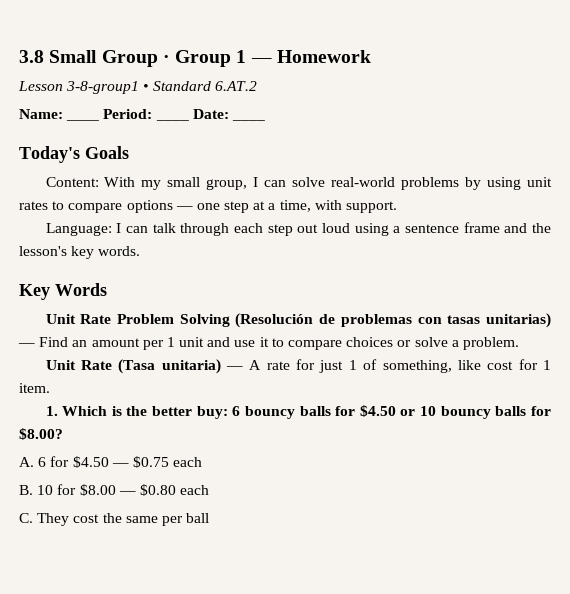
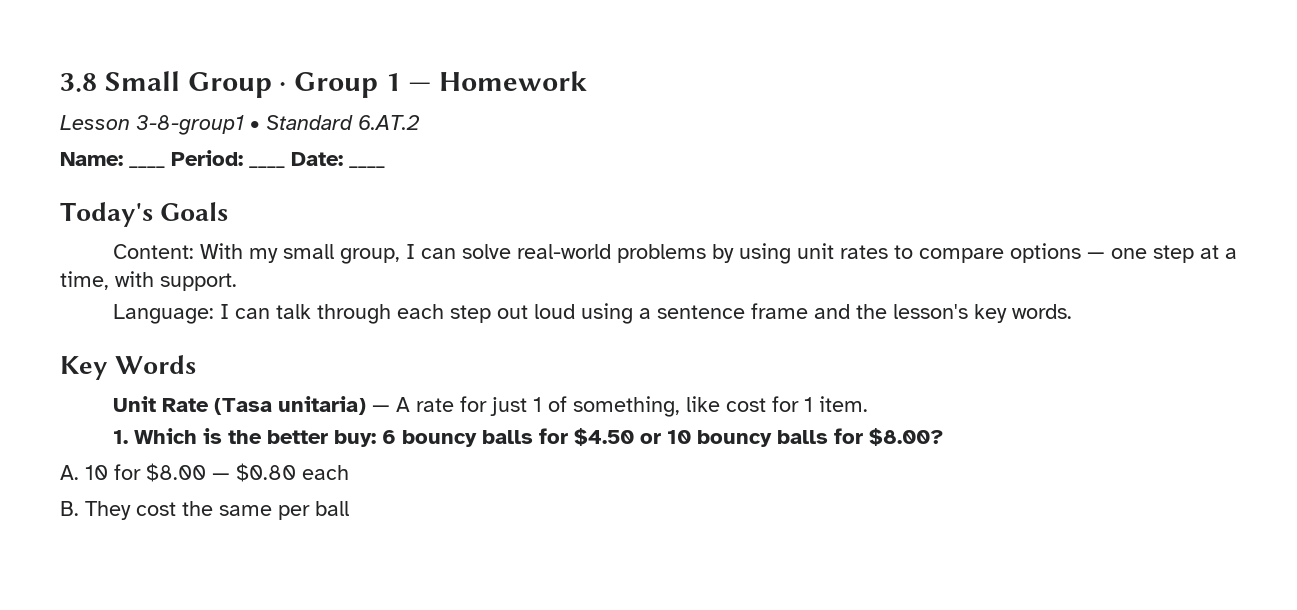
- Unit Rate Problem Solving (Resolución de problemas con tasas unitarias) — Find an amount per 1 unit and use it to compare choices or solve a problem.
- A. 6 for $4.50 — $0.75 each
- B. 10 for $8.00 — $0.80 each
+ A. 10 for $8.00 — $0.80 each
- C. They cost the same per ball
+ B. They cost the same per ball

